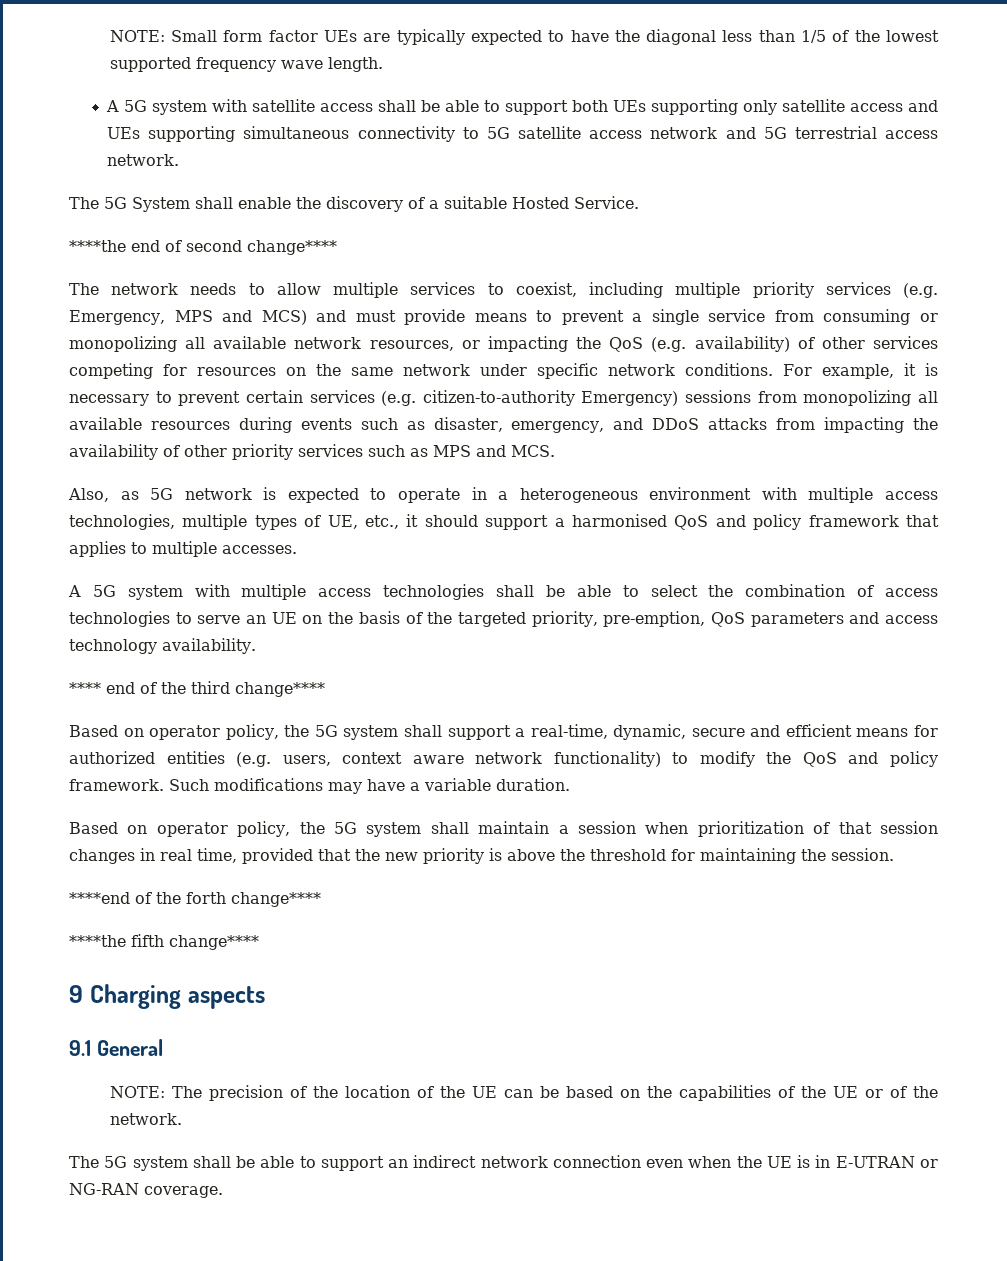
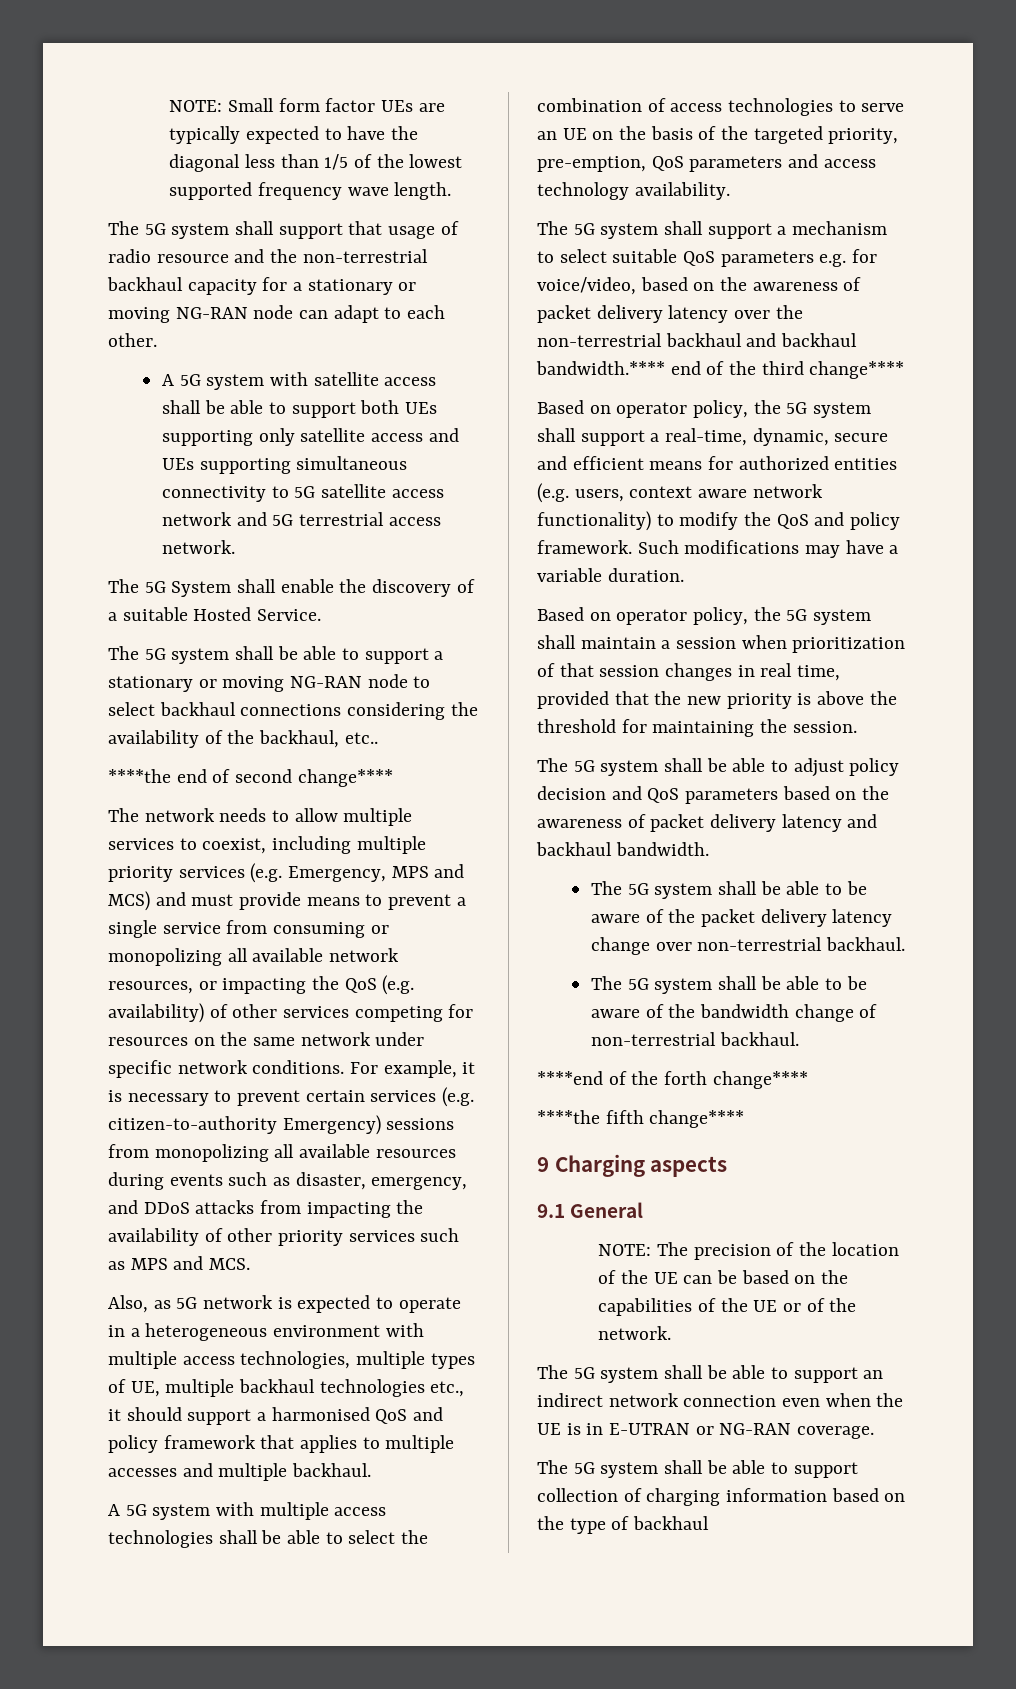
+ The 5G system shall support that usage of radio resource and the non-terrestrial backhaul capacity for a stationary or moving NG-RAN node can adapt to each other.
+ The 5G system shall be able to support a stationary or moving NG-RAN node to select backhaul connections considering the availability of the backhaul, etc..
- Also, as 5G network is expected to operate in a heterogeneous environment with multiple access technologies, multiple types of UE, etc., it should support a harmonised QoS and policy framework that applies to multiple accesses.
+ Also, as 5G network is expected to operate in a heterogeneous environment with multiple access technologies, multiple types of UE, multiple backhaul technologies etc., it should support a harmonised QoS and policy framework that applies to multiple accesses and multiple backhaul.
- **** end of the third change****
+ The 5G system shall support a mechanism to select suitable QoS parameters e.g. for voice/video, based on the awareness of packet delivery latency over the non-terrestrial backhaul and backhaul bandwidth.**** end of the third change****
+ The 5G system shall be able to adjust policy decision and QoS parameters based on the awareness of packet delivery latency and backhaul bandwidth.
+ The 5G system shall be able to be aware of the packet delivery latency change over non-terrestrial backhaul.
+ The 5G system shall be able to be aware of the bandwidth change of non-terrestrial backhaul.
+ The 5G system shall be able to support collection of charging information based on the type of backhaul

